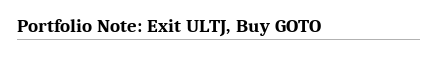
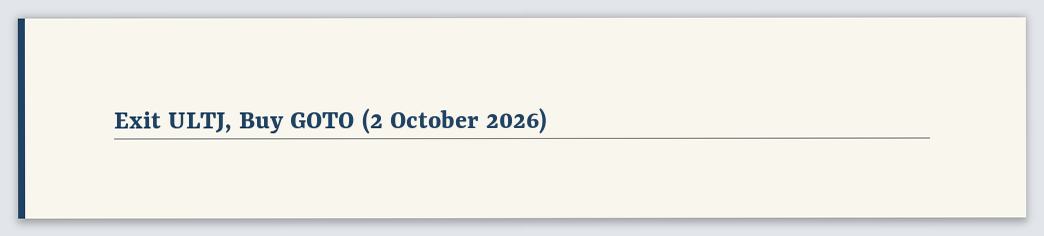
- Portfolio Note: Exit ULTJ, Buy GOTO
+ Exit ULTJ, Buy GOTO (2 October 2026)

